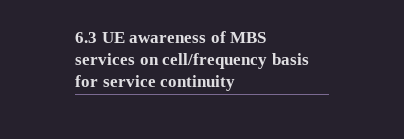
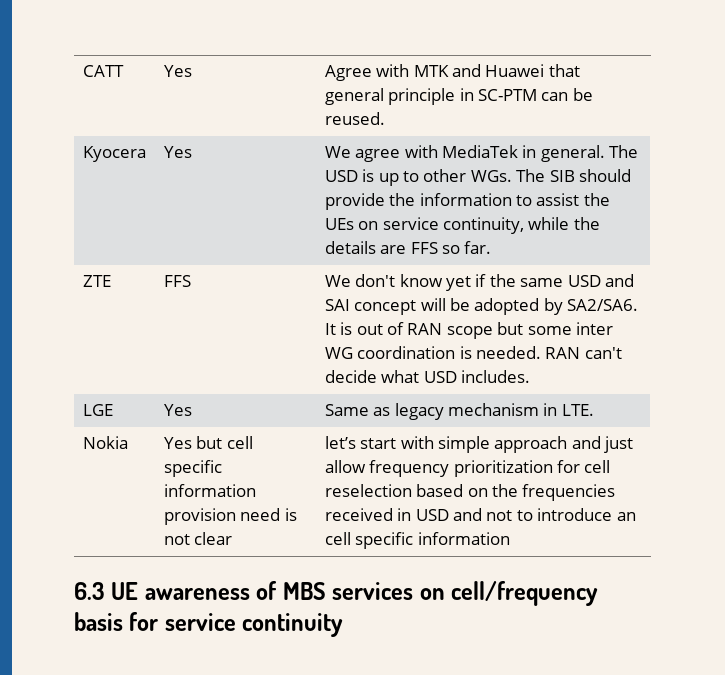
+ CATT | Yes | Agree with MTK and Huawei that general principle in SC-PTM can be reused.
+ Kyocera | Yes | We agree with MediaTek in general. The USD is up to other WGs. The SIB should provide the information to assist the UEs on service continuity, while the details are FFS so far.
+ ZTE | FFS | We don't know yet if the same USD and SAI concept will be adopted by SA2/SA6. It is out of RAN scope but some inter WG coordination is needed. RAN can't decide what USD includes.
+ LGE | Yes | Same as legacy mechanism in LTE.
+ Nokia | Yes but cell specific information provision need is not clear | let’s start with simple approach and just allow frequency prioritization for cell reselection based on the frequencies received in USD and not to introduce an cell specific information

